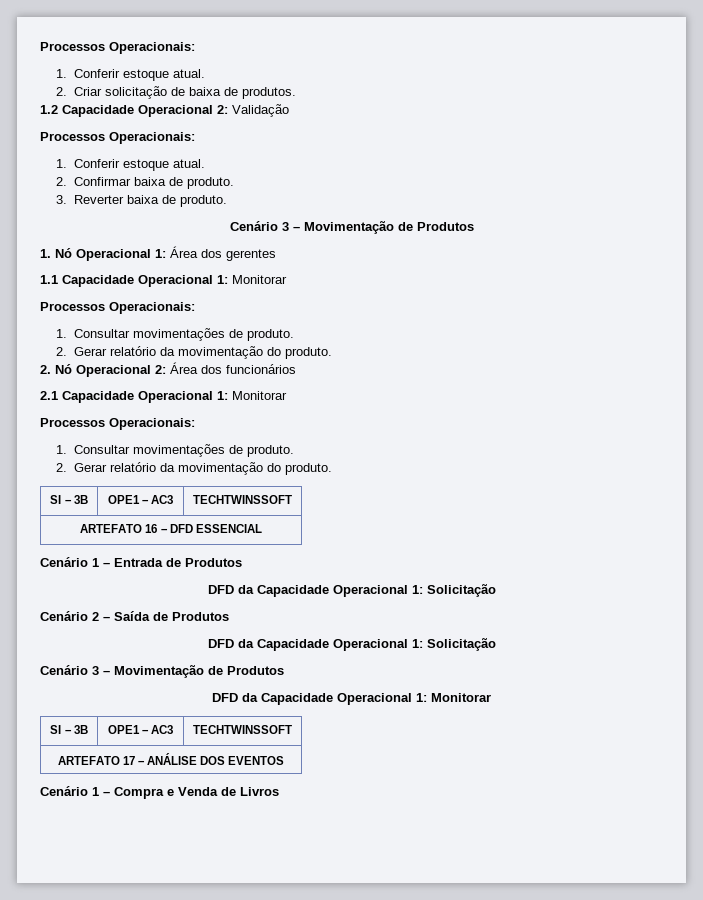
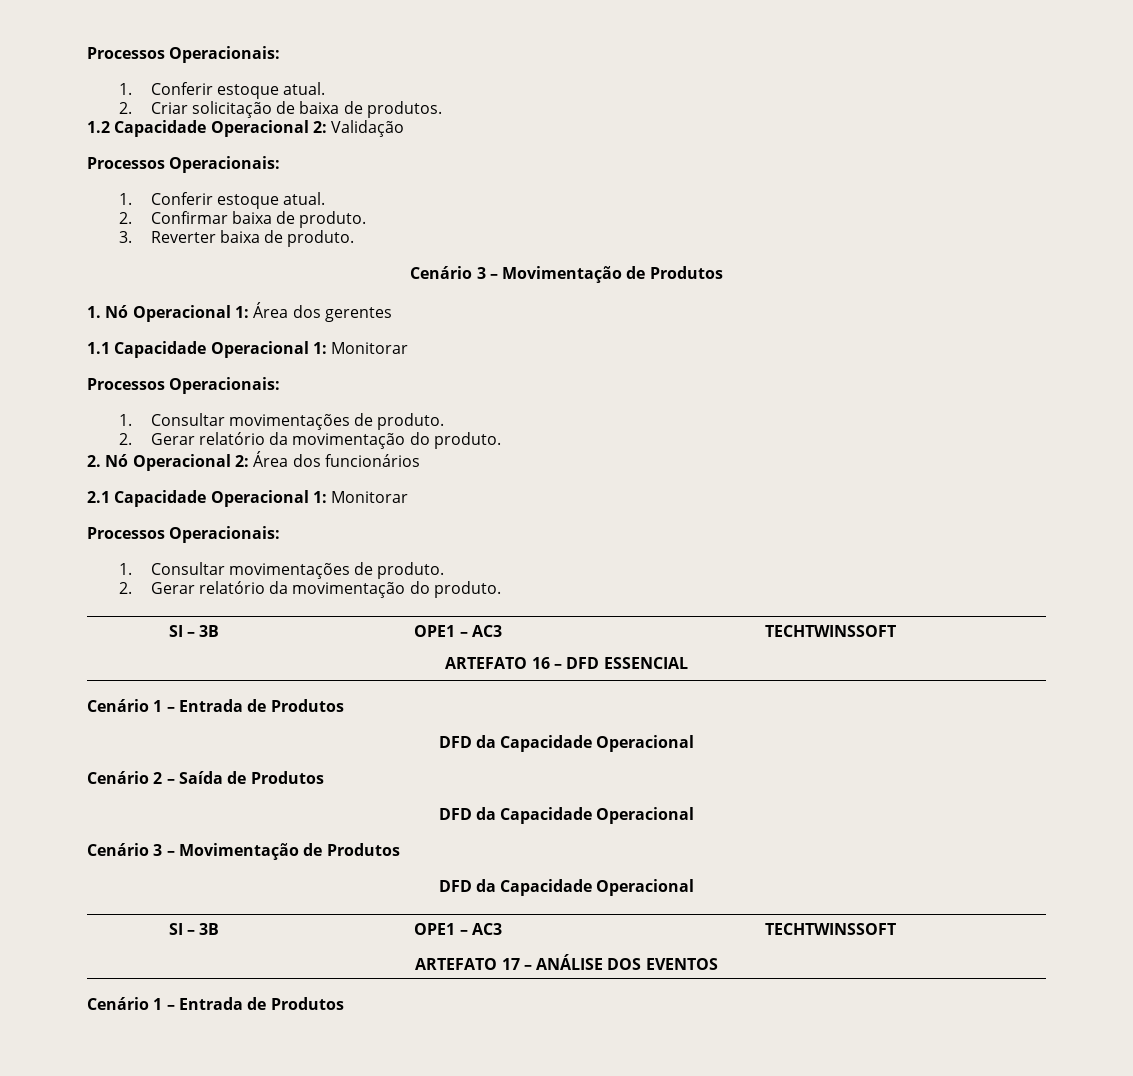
  ARTEFATO 16 – DFD ESSENCIAL
  Cenário 1 – Entrada de Produtos
- DFD da Capacidade Operacional 1: Solicitação
+ DFD da Capacidade Operacional
  Cenário 2 – Saída de Produtos
- DFD da Capacidade Operacional 1: Solicitação
+ DFD da Capacidade Operacional
  Cenário 3 – Movimentação de Produtos
- DFD da Capacidade Operacional 1: Monitorar
+ DFD da Capacidade Operacional
  ARTEFATO 17 – ANÁLISE DOS EVENTOS
- Cenário 1 – Compra e Venda de Livros
+ Cenário 1 – Entrada de Produtos

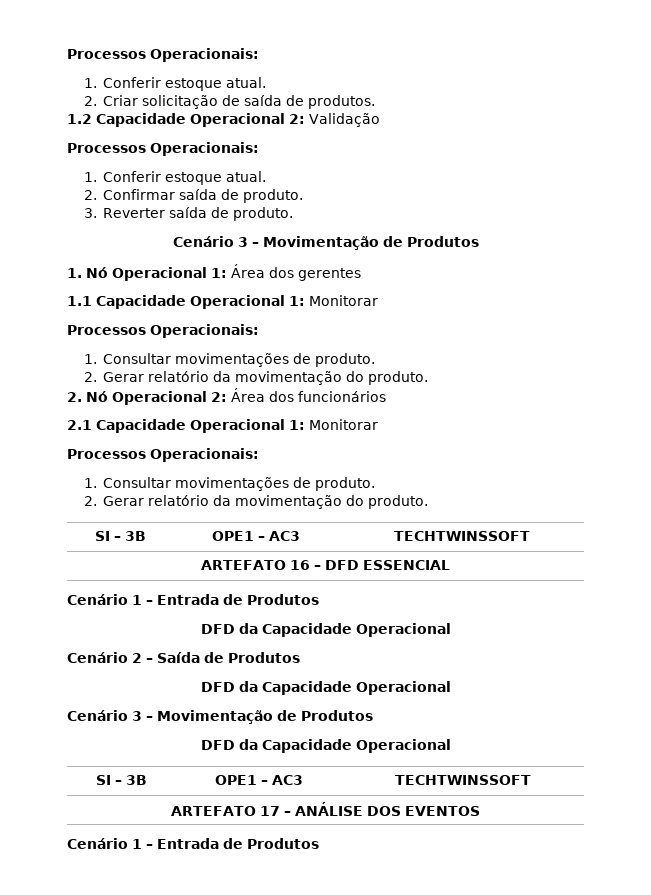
- 2. Criar solicitação de baixa de produtos.
+ 2. Criar solicitação de saída de produtos.
- 2. Confirmar baixa de produto.
+ 2. Confirmar saída de produto.
- 3. Reverter baixa de produto.
+ 3. Reverter saída de produto.

